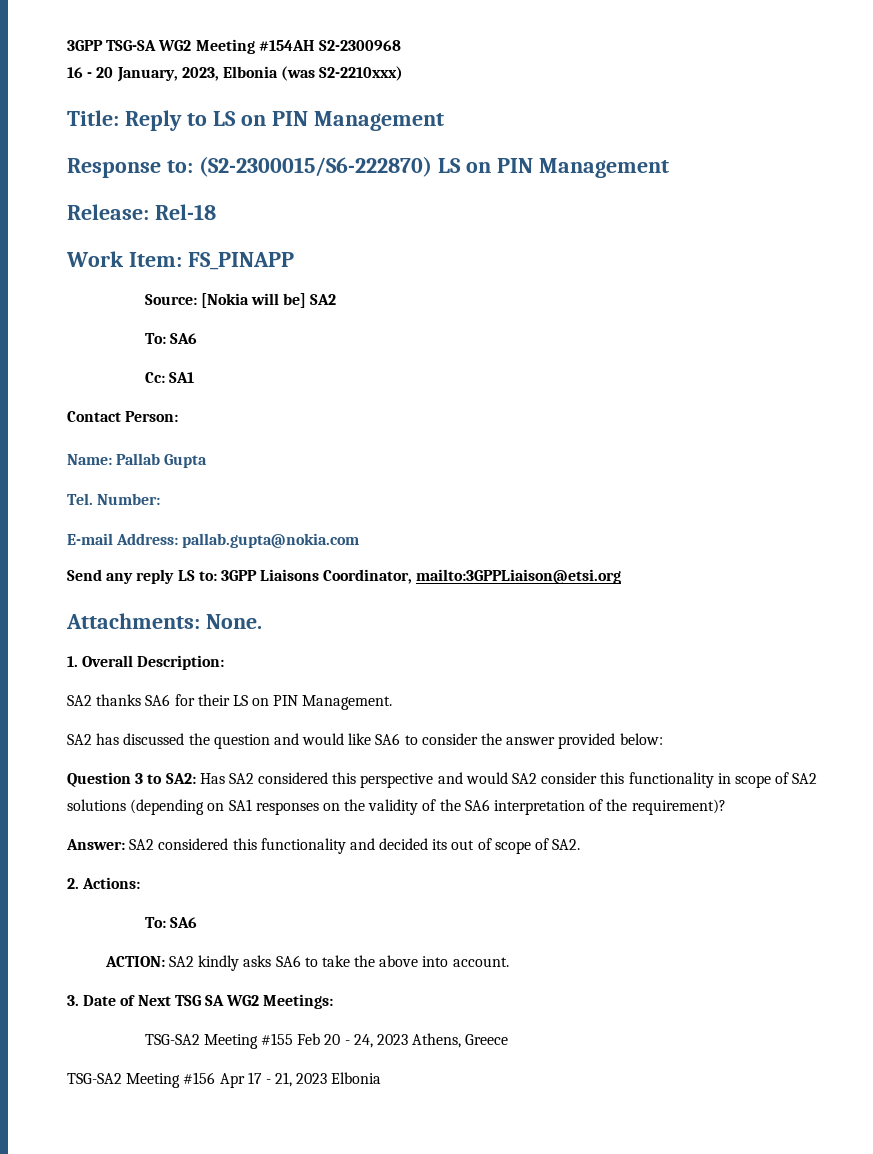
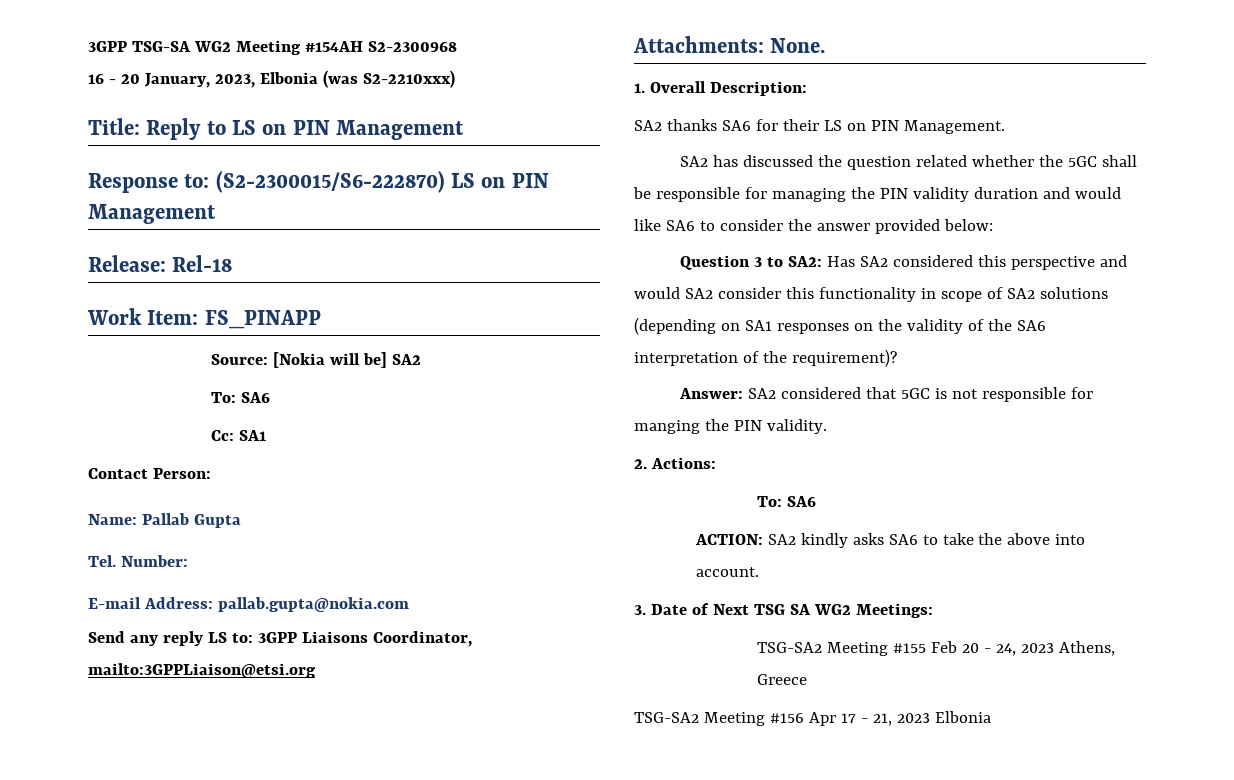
- SA2 has discussed the question and would like SA6 to consider the answer provided below:
+ SA2 has discussed the question related whether the 5GC shall be responsible for managing the PIN validity duration and would like SA6 to consider the answer provided below:
- Answer: SA2 considered this functionality and decided its out of scope of SA2.
+ Answer: SA2 considered that 5GC is not responsible for manging the PIN validity.

